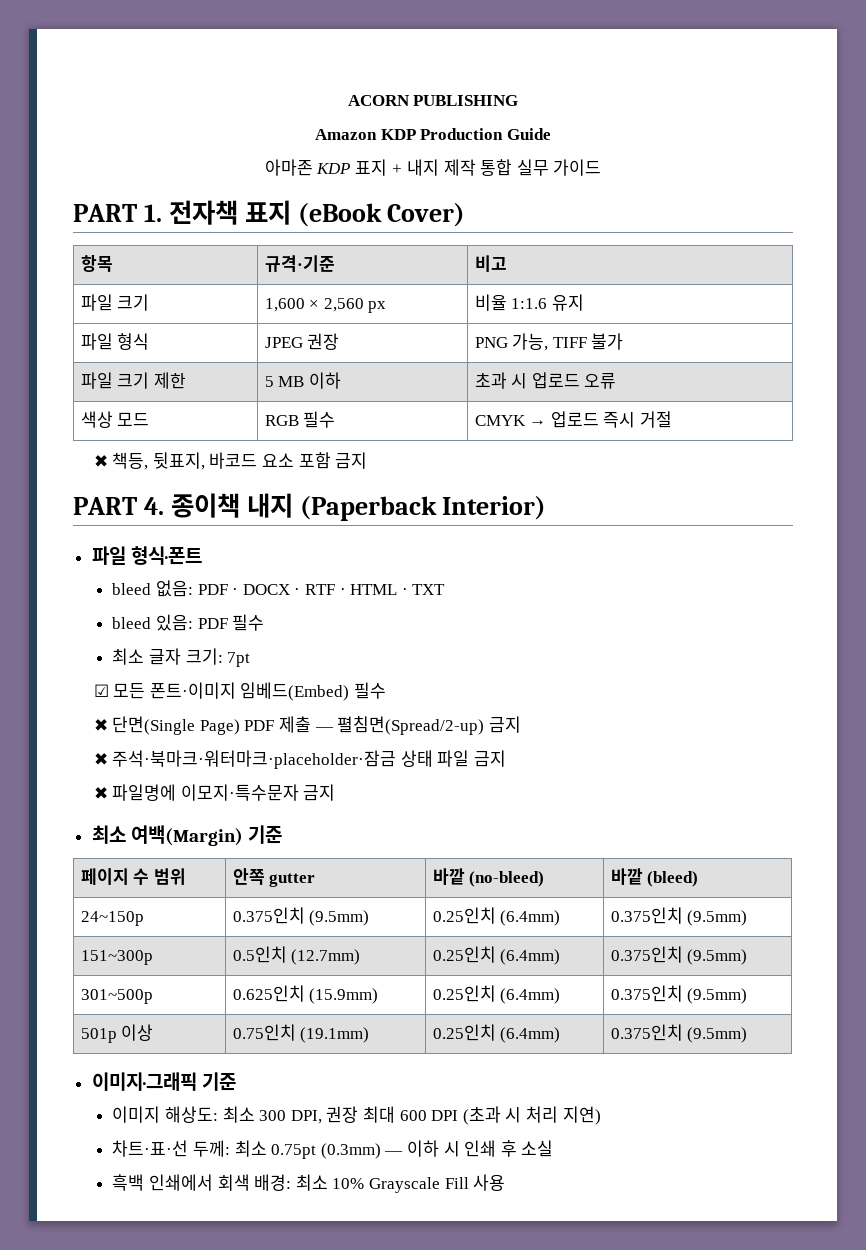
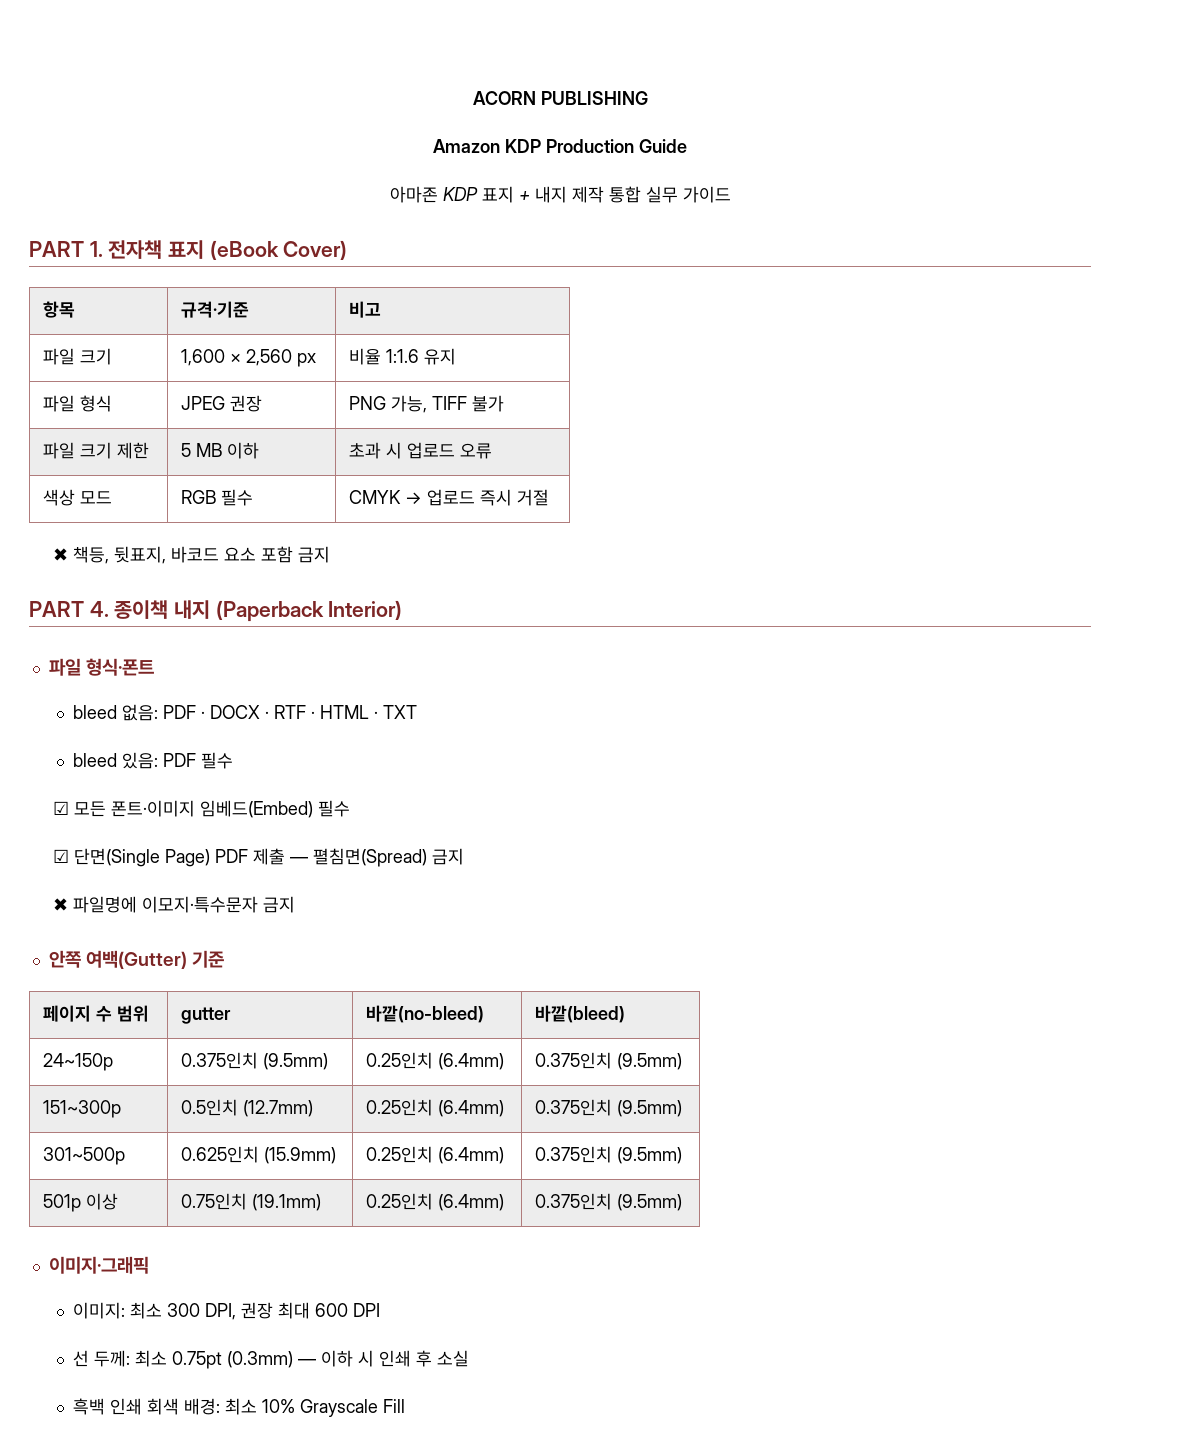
- 최소 글자 크기: 7pt
- ✖ 단면(Single Page) PDF 제출 — 펼침면(Spread/2-up) 금지
- ✖ 주석·북마크·워터마크·placeholder·잠금 상태 파일 금지
+ ☑ 단면(Single Page) PDF 제출 — 펼침면(Spread) 금지
- 최소 여백(Margin) 기준
+ 안쪽 여백(Gutter) 기준
- 페이지 수 범위 | 안쪽 gutter | 바깥 (no-bleed) | 바깥 (bleed)
+ 페이지 수 범위 | gutter | 바깥(no-bleed) | 바깥(bleed)
- 이미지·그래픽 기준
- 이미지 해상도: 최소 300 DPI, 권장 최대 600 DPI (초과 시 처리 지연)
- 차트·표·선 두께: 최소 0.75pt (0.3mm) — 이하 시 인쇄 후 소실
+ 이미지·그래픽
+ 이미지: 최소 300 DPI, 권장 최대 600 DPI
+ 선 두께: 최소 0.75pt (0.3mm) — 이하 시 인쇄 후 소실
- 흑백 인쇄에서 회색 배경: 최소 10% Grayscale Fill 사용
+ 흑백 인쇄 회색 배경: 최소 10% Grayscale Fill

